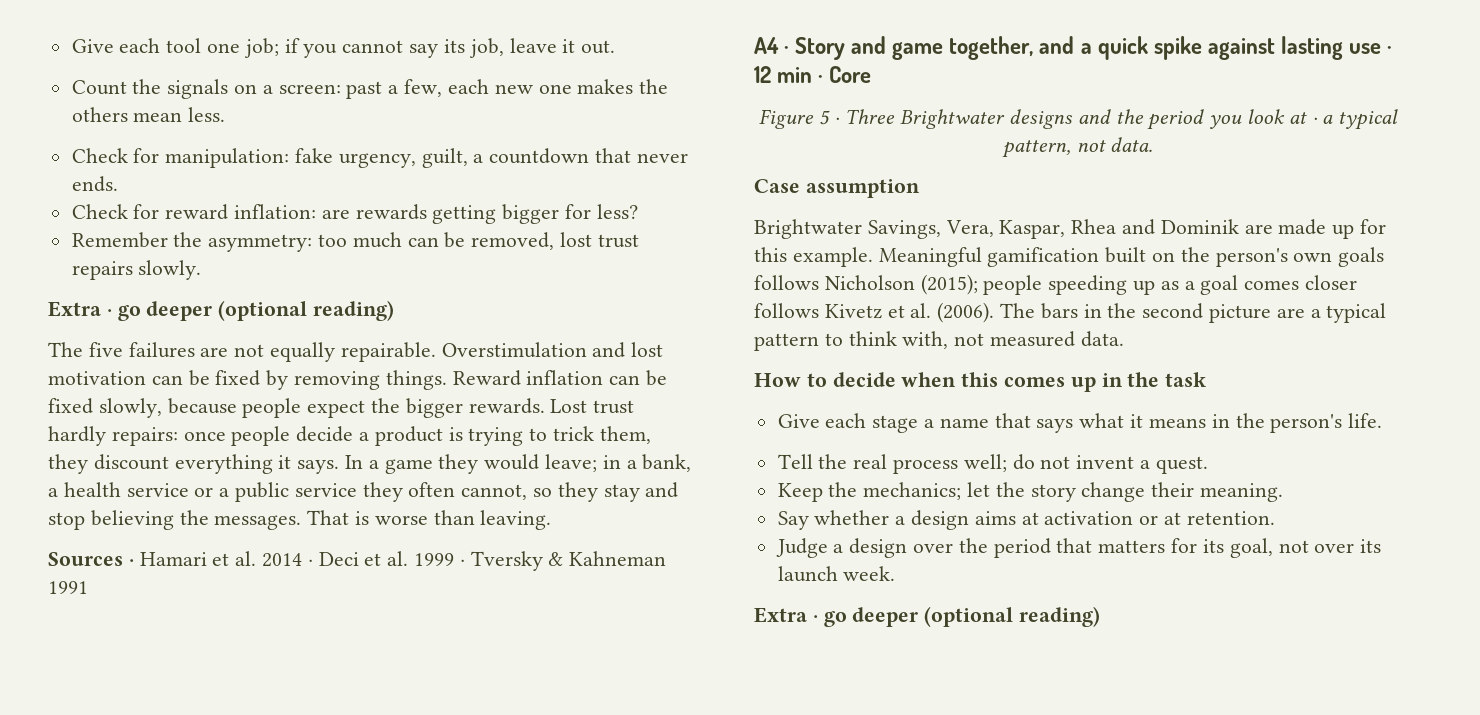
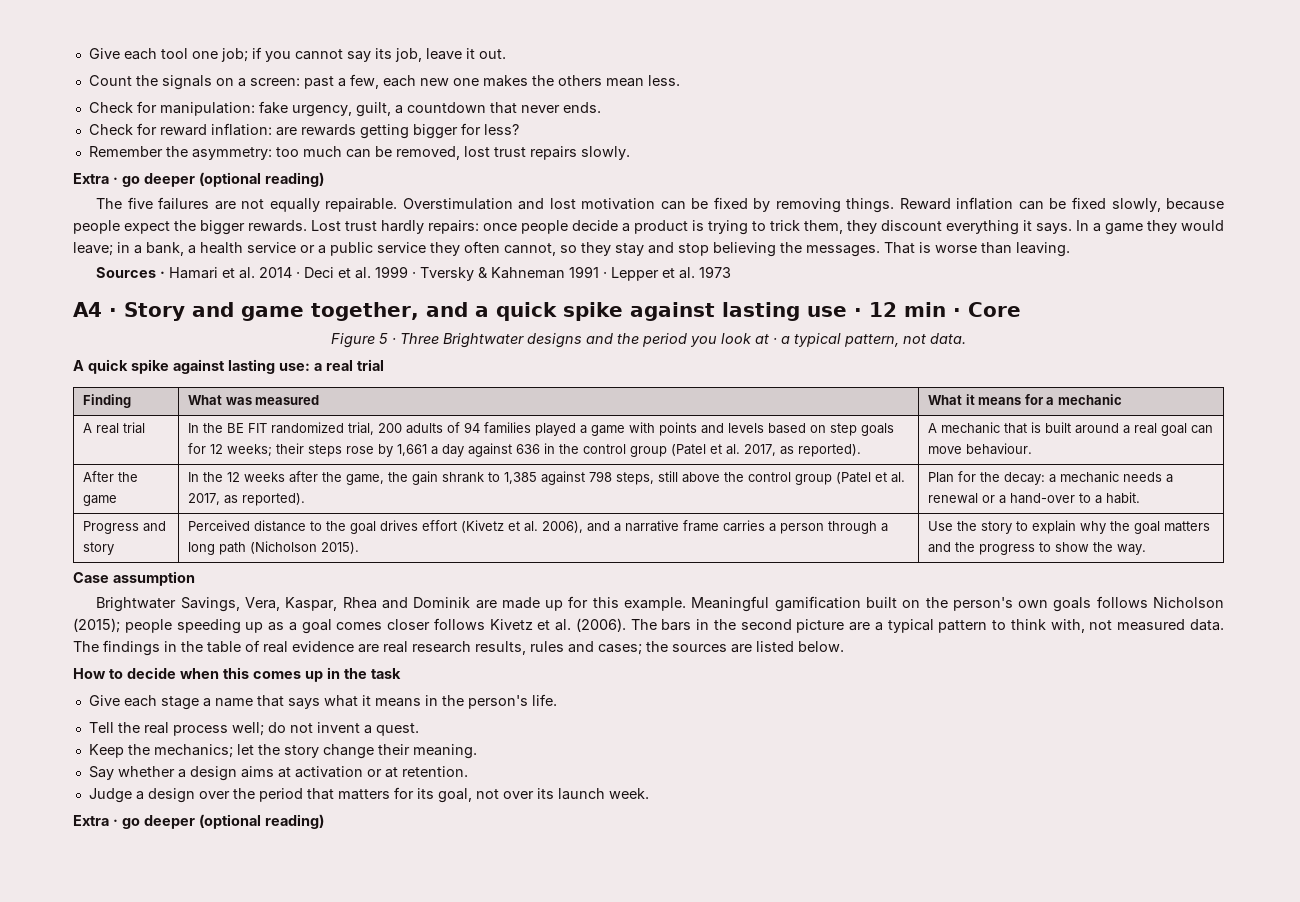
- Sources · Hamari et al. 2014 · Deci et al. 1999 · Tversky & Kahneman 1991
+ Sources · Hamari et al. 2014 · Deci et al. 1999 · Tversky & Kahneman 1991 · Lepper et al. 1973
+ A quick spike against lasting use: a real trial
+ Finding | What was measured | What it means for a mechanic
+ A real trial | In the BE FIT randomized trial, 200 adults of 94 families played a game with points and levels based on step goals for 12 weeks; their steps rose by 1,661 a day against 636 in the control group (Patel et al. 2017, as reported). | A mechanic that is built around a real goal can move behaviour.
+ After the game | In the 12 weeks after the game, the gain shrank to 1,385 against 798 steps, still above the control group (Patel et al. 2017, as reported). | Plan for the decay: a mechanic needs a renewal or a hand-over to a habit.
+ Progress and story | Perceived distance to the goal drives effort (Kivetz et al. 2006), and a narrative frame carries a person through a long path (Nicholson 2015). | Use the story to explain why the goal matters and the progress to show the way.
+ The findings in the table of real evidence are real research results, rules and cases; the sources are listed below.

